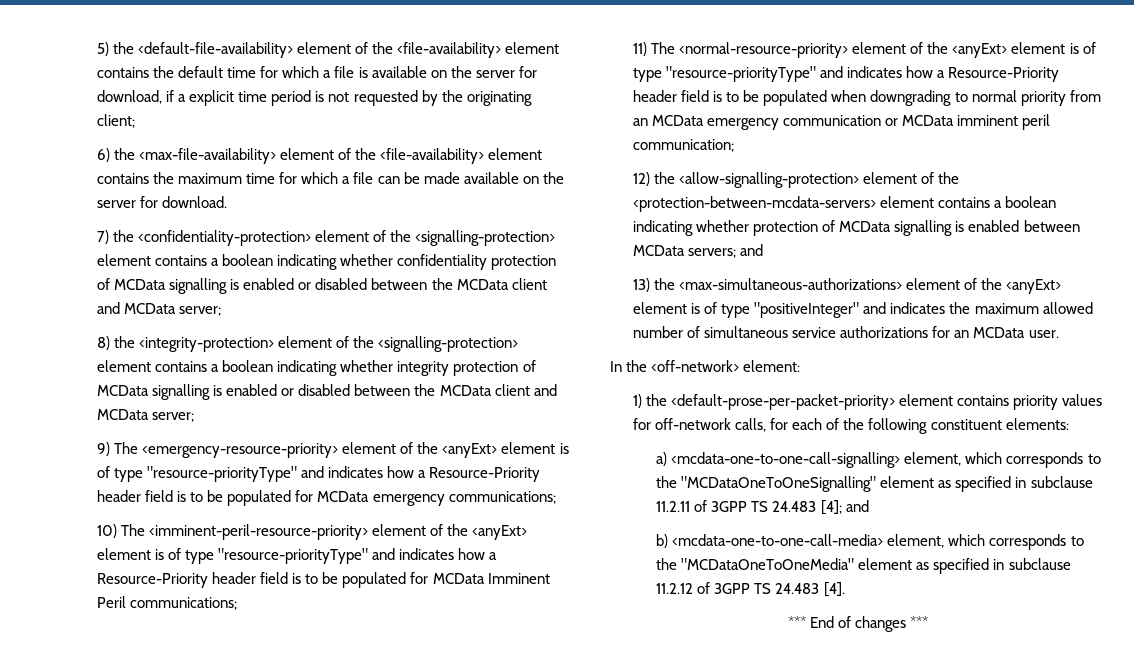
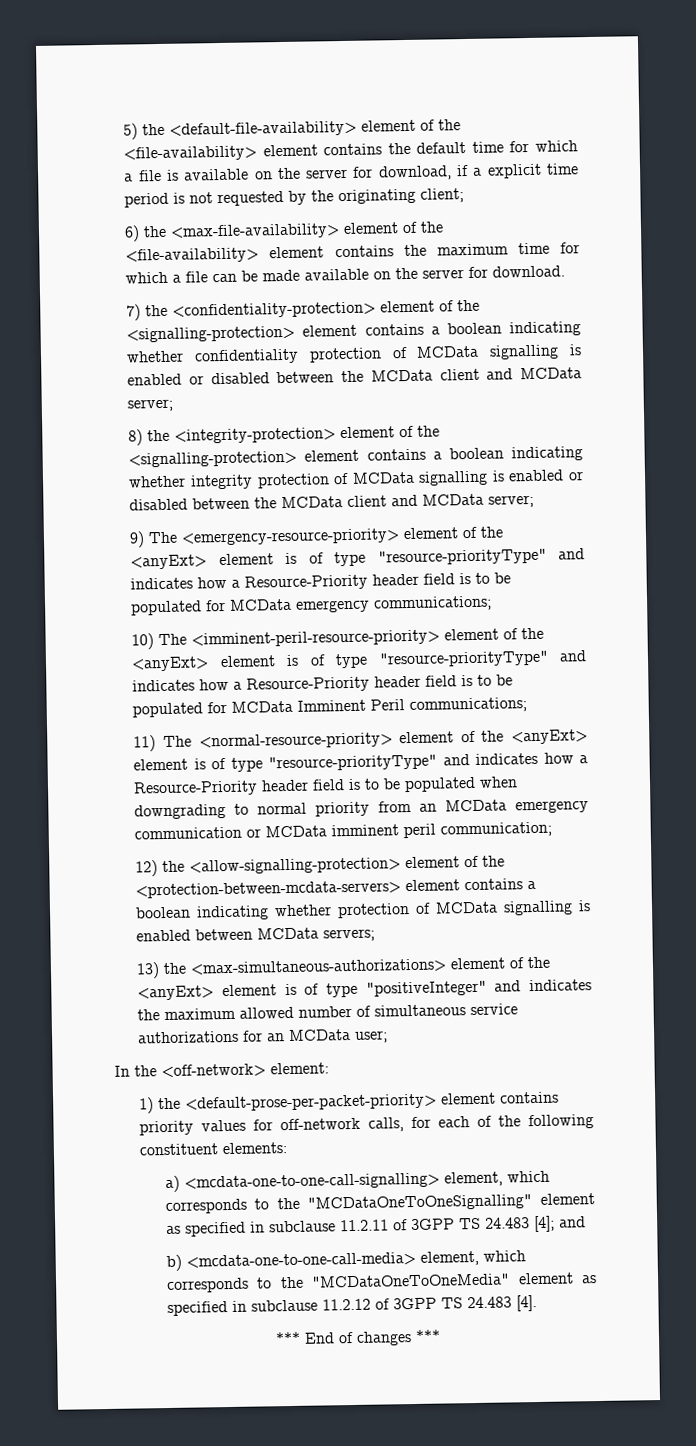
- 12) the <allow-signalling-protection> element of the <protection-between-mcdata-servers> element contains a boolean indicating whether protection of MCData signalling is enabled between MCData servers; and
+ 12) the <allow-signalling-protection> element of the <protection-between-mcdata-servers> element contains a boolean indicating whether protection of MCData signalling is enabled between MCData servers;
- 13) the <max-simultaneous-authorizations> element of the <anyExt> element is of type "positiveInteger" and indicates the maximum allowed number of simultaneous service authorizations for an MCData user.
+ 13) the <max-simultaneous-authorizations> element of the <anyExt> element is of type "positiveInteger" and indicates the maximum allowed number of simultaneous service authorizations for an MCData user;

